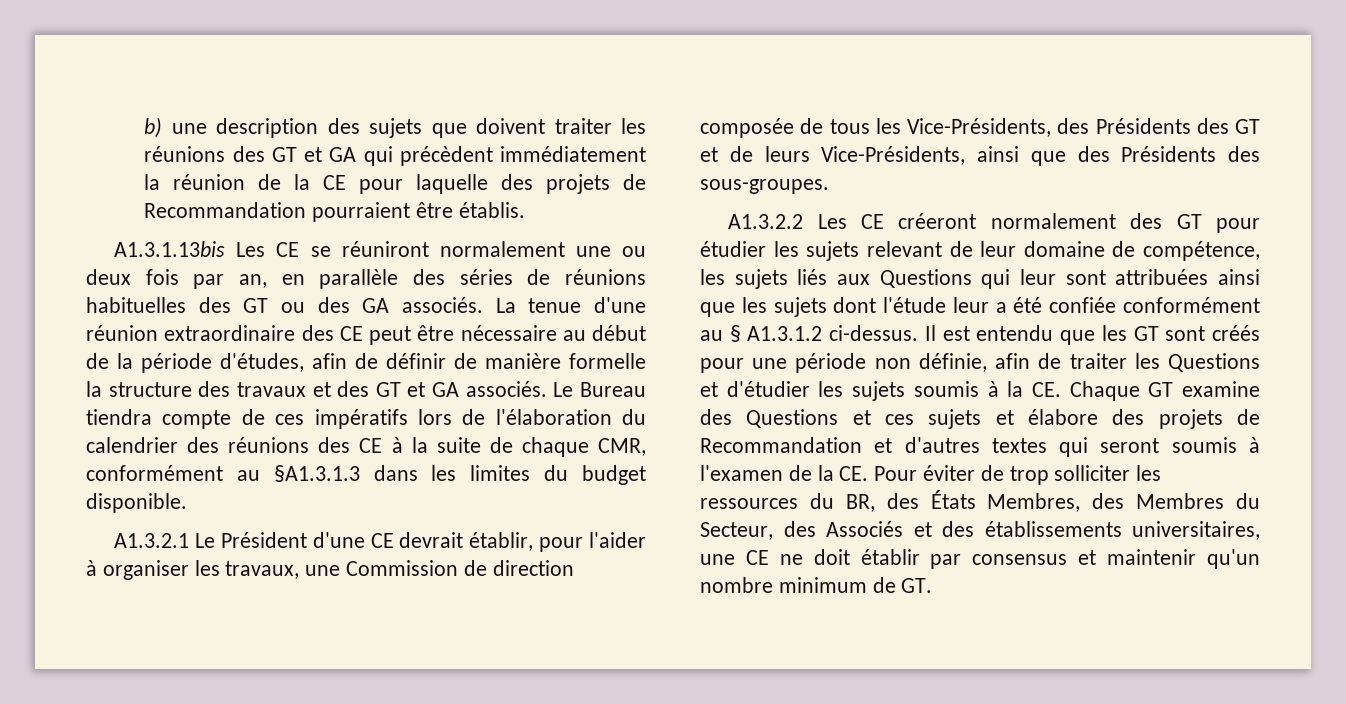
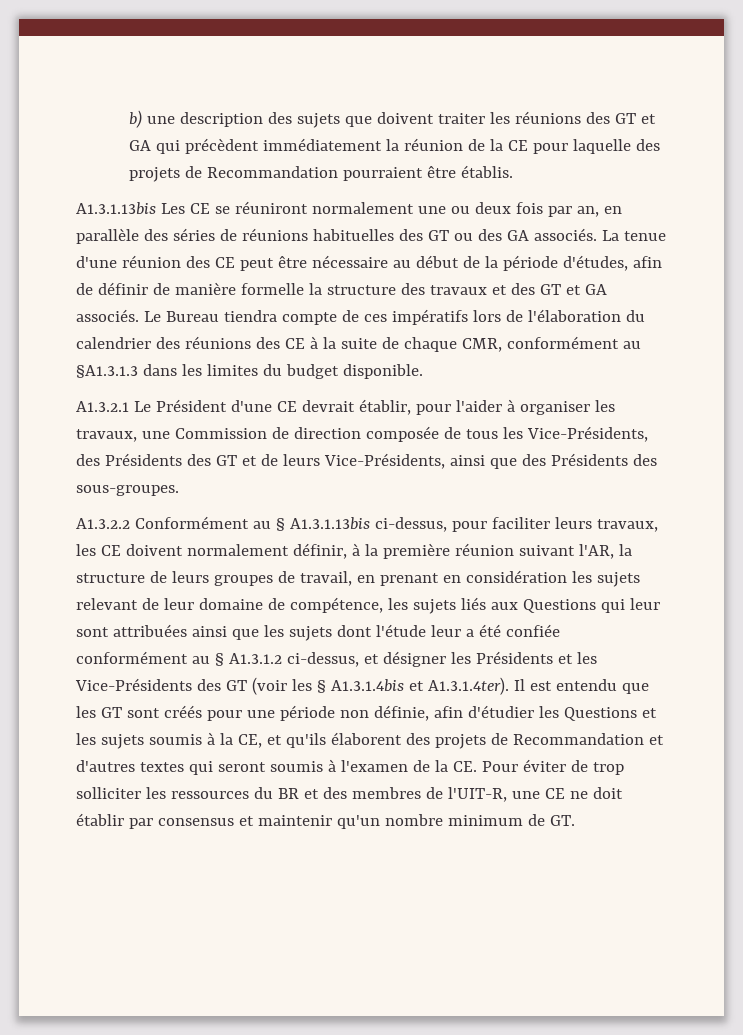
- La tenue d'une réunion extraordinaire des CE peut être nécessaire au début de la période d'études, afin de définir de manière formelle la structure des travaux et des GT et GA associés.
+ La tenue d'une réunion des CE peut être nécessaire au début de la période d'études, afin de définir de manière formelle la structure des travaux et des GT et GA associés.
- A1.3.2.2 Les CE créeront normalement des GT pour étudier les sujets relevant de leur domaine de compétence, les sujets liés aux Questions qui leur sont attribuées ainsi que les sujets dont l'étude leur a été confiée conformément au § A1.3.1.2 ci-dessus. Il est entendu que les GT sont créés pour une période non définie, afin de traiter les Questions et d'étudier les sujets soumis à la CE. Chaque GT examine des Questions et ces sujets et élabore des projets de Recommandation et d'autres textes qui seront soumis à l'examen de la CE. Pour éviter de trop solliciter les ressources du BR, des États Membres, des Membres du Secteur, des Associés et des établissements universitaires, une CE ne doit établir par consensus et maintenir qu'un nombre minimum de GT.
+ A1.3.2.2 Conformément au § A1.3.1.13bis ci-dessus, pour faciliter leurs travaux, les CE doivent normalement définir, à la première réunion suivant l'AR, la structure de leurs groupes de travail, en prenant en considération les sujets relevant de leur domaine de compétence, les sujets liés aux Questions qui leur sont attribuées ainsi que les sujets dont l'étude leur a été confiée conformément au § A1.3.1.2 ci-dessus, et désigner les Présidents et les Vice-Présidents des GT (voir les § A1.3.1.4bis et A1.3.1.4ter). Il est entendu que les GT sont créés pour une période non définie, afin d'étudier les Questions et les sujets soumis à la CE, et qu'ils élaborent des projets de Recommandation et d'autres textes qui seront soumis à l'examen de la CE. Pour éviter de trop solliciter les ressources du BR et des membres de l'UIT-R, une CE ne doit établir par consensus et maintenir qu'un nombre minimum de GT.

